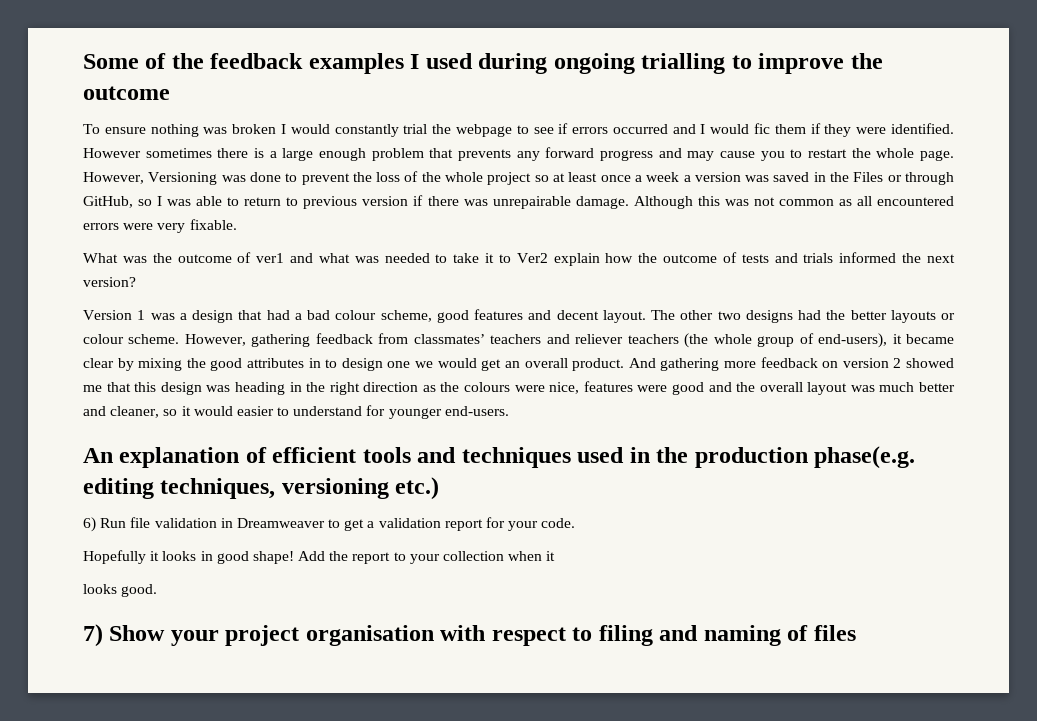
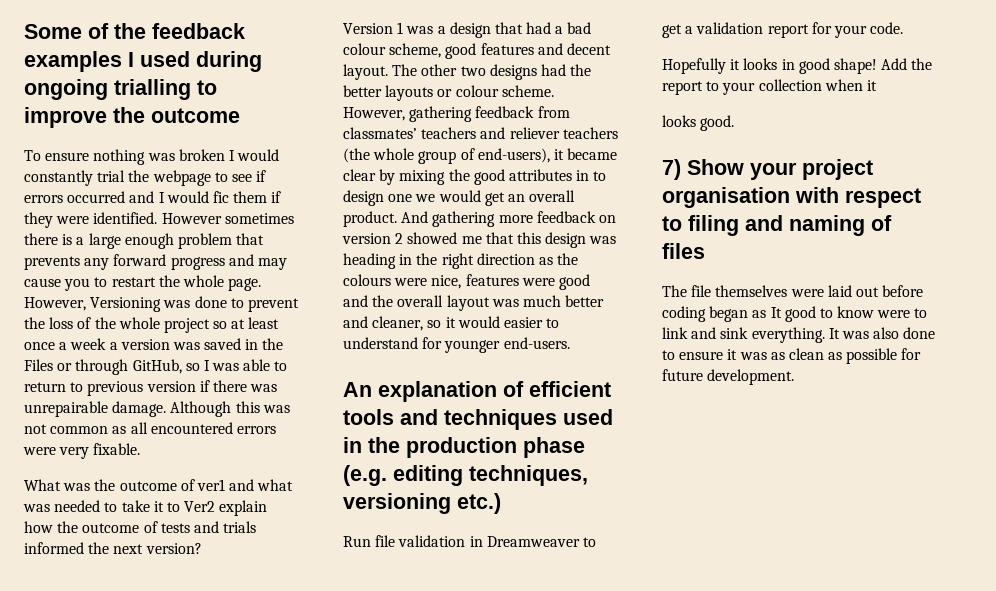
- An explanation of efficient tools and techniques used in the production phase(e.g. editing techniques, versioning etc.)
+ An explanation of efficient tools and techniques used in the production phase (e.g. editing techniques, versioning etc.)
- 6) Run file validation in Dreamweaver to get a validation report for your code.
+ Run file validation in Dreamweaver to get a validation report for your code.
+ The file themselves were laid out before coding began as It good to know were to link and sink everything. It was also done to ensure it was as clean as possible for future development.

